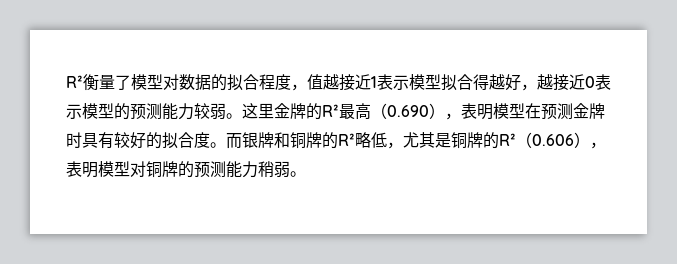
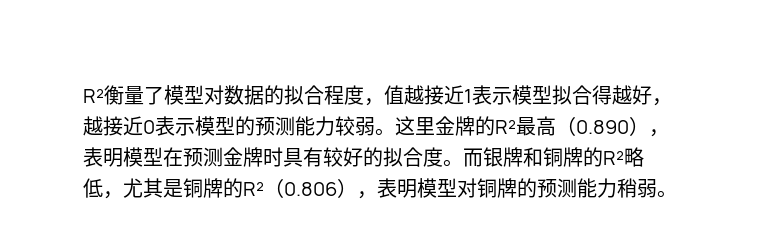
- 这里金牌的R²最高（0.690），表明模型在预测金牌时具有较好的拟合度。
+ 这里金牌的R²最高（0.890），表明模型在预测金牌时具有较好的拟合度。
- 而银牌和铜牌的R²略低，尤其是铜牌的R²（0.606），表明模型对铜牌的预测能力稍弱。
+ 而银牌和铜牌的R²略低，尤其是铜牌的R²（0.806），表明模型对铜牌的预测能力稍弱。

